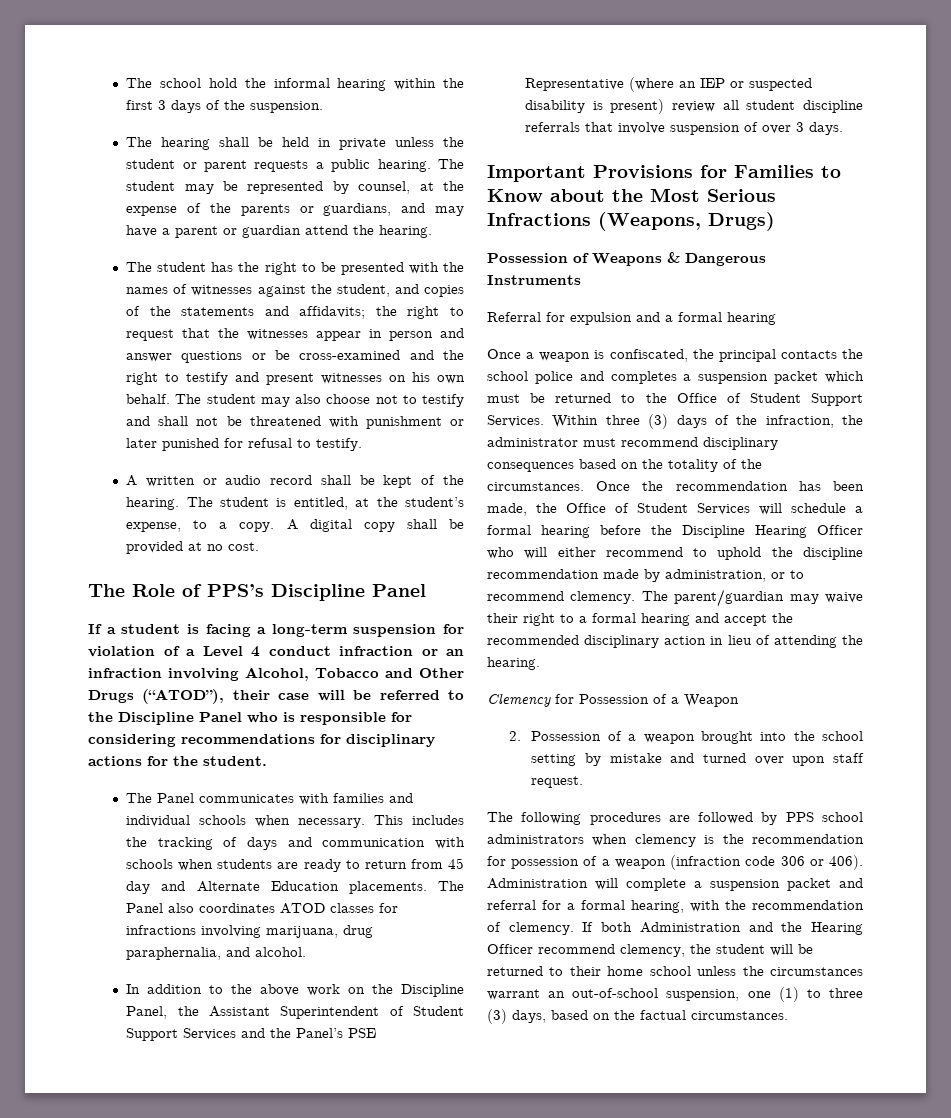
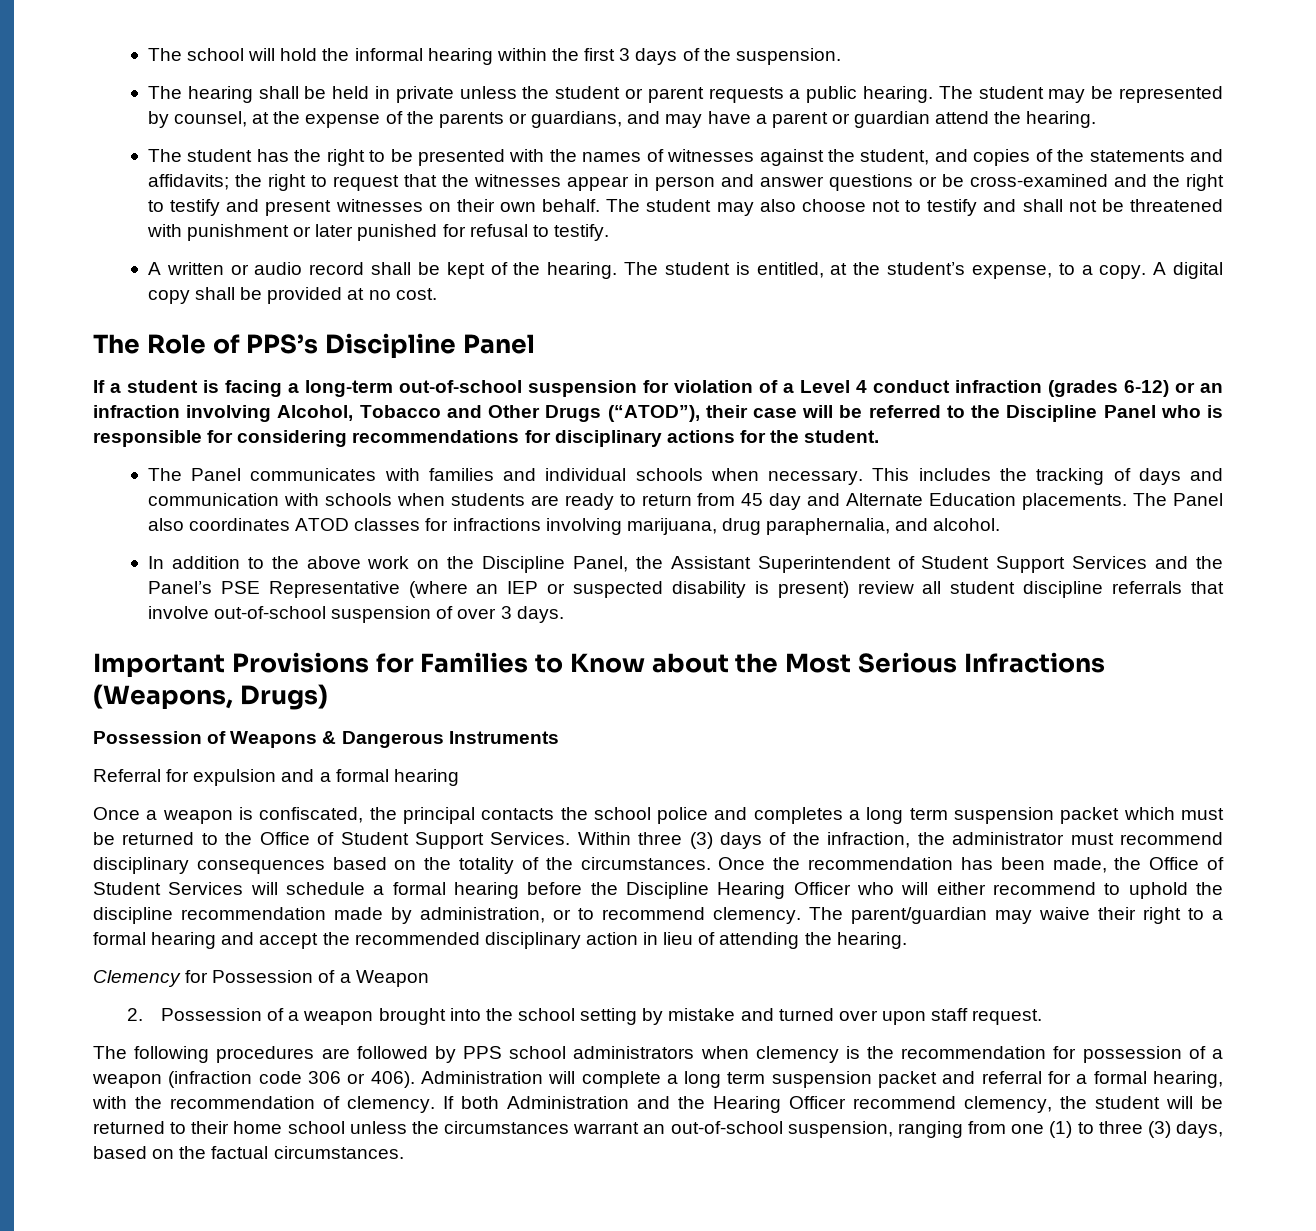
- The school hold the informal hearing within the first 3 days of the suspension.
+ The school will hold the informal hearing within the first 3 days of the suspension.
- The student has the right to be presented with the names of witnesses against the student, and copies of the statements and affidavits; the right to request that the witnesses appear in person and answer questions or be cross-examined and the right to testify and present witnesses on his own behalf.
+ The student has the right to be presented with the names of witnesses against the student, and copies of the statements and affidavits; the right to request that the witnesses appear in person and answer questions or be cross-examined and the right to testify and present witnesses on their own behalf.
- If a student is facing a long-term suspension for violation of a Level 4 conduct infraction or an infraction involving Alcohol, Tobacco and Other Drugs (“ATOD”), their case will be referred to the Discipline Panel who is responsible for considering recommendations for disciplinary actions for the student.
+ If a student is facing a long-term out-of-school suspension for violation of a Level 4 conduct infraction (grades 6-12) or an infraction involving Alcohol, Tobacco and Other Drugs (“ATOD”), their case will be referred to the Discipline Panel who is responsible for considering recommendations for disciplinary actions for the student.
- In addition to the above work on the Discipline Panel, the Assistant Superintendent of Student Support Services and the Panel’s PSE Representative (where an IEP or suspected disability is present) review all student discipline referrals that involve suspension of over 3 days.
+ In addition to the above work on the Discipline Panel, the Assistant Superintendent of Student Support Services and the Panel’s PSE Representative (where an IEP or suspected disability is present) review all student discipline referrals that involve out-of-school suspension of over 3 days.
- Once a weapon is confiscated, the principal contacts the school police and completes a suspension packet which must be returned to the Office of Student Support Services.
+ Once a weapon is confiscated, the principal contacts the school police and completes a long term suspension packet which must be returned to the Office of Student Support Services.
- Administration will complete a suspension packet and referral for a formal hearing, with the recommendation of clemency.
+ Administration will complete a long term suspension packet and referral for a formal hearing, with the recommendation of clemency.
- If both Administration and the Hearing Officer recommend clemency, the student will be returned to their home school unless the circumstances warrant an out-of-school suspension, one (1) to three (3) days, based on the factual circumstances.
+ If both Administration and the Hearing Officer recommend clemency, the student will be returned to their home school unless the circumstances warrant an out-of-school suspension, ranging from one (1) to three (3) days, based on the factual circumstances.

